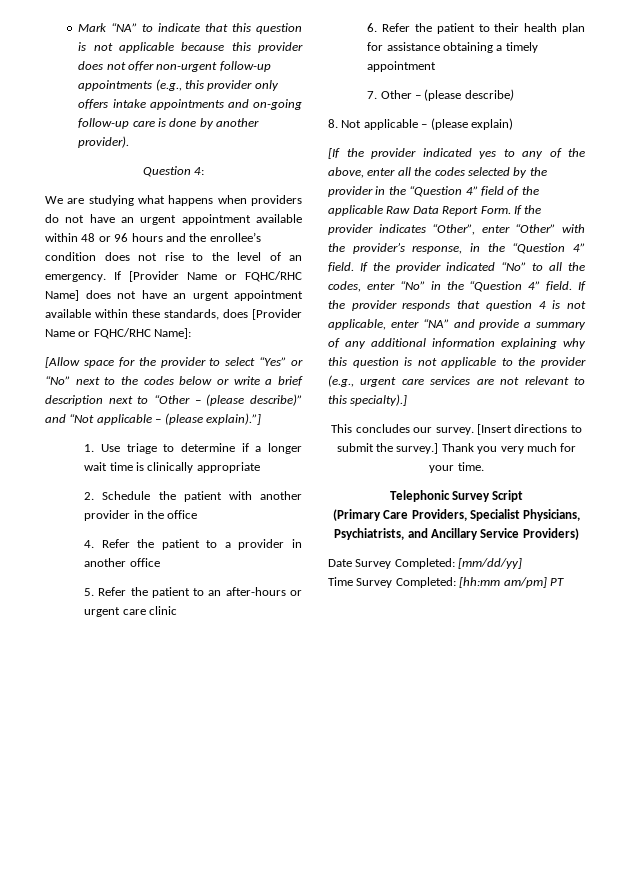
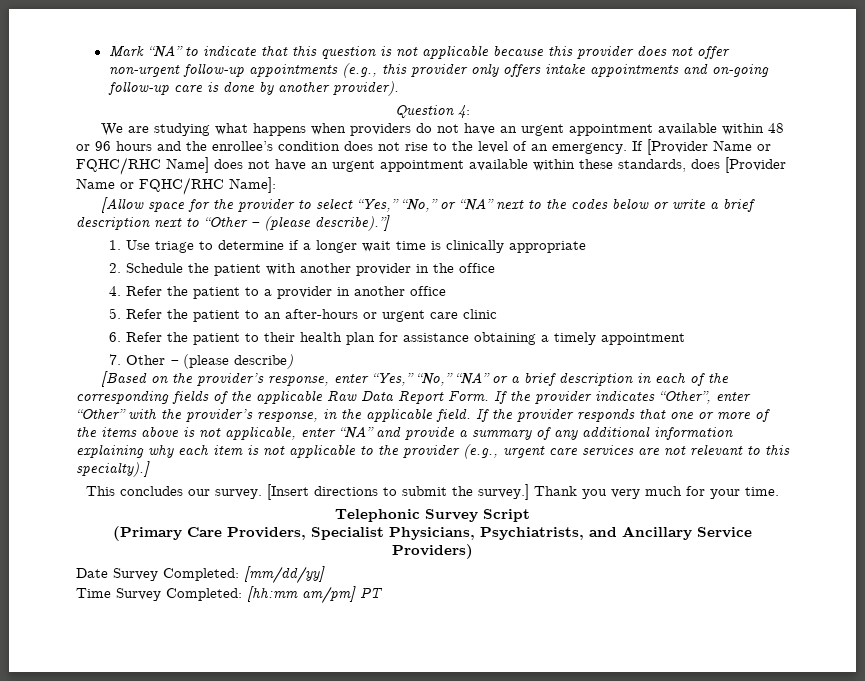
- [Allow space for the provider to select “Yes” or “No” next to the codes below or write a brief description next to “Other – (please describe)” and “Not applicable – (please explain).”]
+ [Allow space for the provider to select “Yes,” “No,” or “NA” next to the codes below or write a brief description next to “Other – (please describe).”]
- 8. Not applicable – (please explain)
- [If the provider indicated yes to any of the above, enter all the codes selected by the provider in the “Question 4” field of the applicable Raw Data Report Form.
+ [Based on the provider’s response, enter “Yes,” “No,” “NA” or a brief description in each of the corresponding fields of the applicable Raw Data Report Form.
- If the provider indicates “Other”, enter “Other” with the provider’s response, in the “Question 4” field. If the provider indicated “No” to all the codes, enter “No” in the “Question 4” field.
+ If the provider indicates “Other”, enter “Other” with the provider’s response, in the applicable field.
- If the provider responds that question 4 is not applicable, enter “NA” and provide a summary of any additional information explaining why this question is not applicable to the provider (e.g., urgent care services are not relevant to this specialty).]
+ If the provider responds that one or more of the items above is not applicable, enter “NA” and provide a summary of any additional information explaining why each item is not applicable to the provider (e.g., urgent care services are not relevant to this specialty).]

